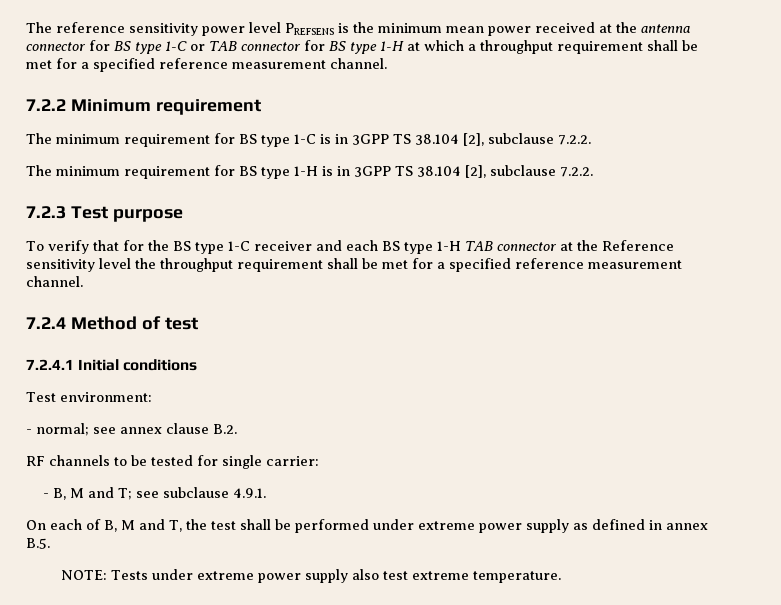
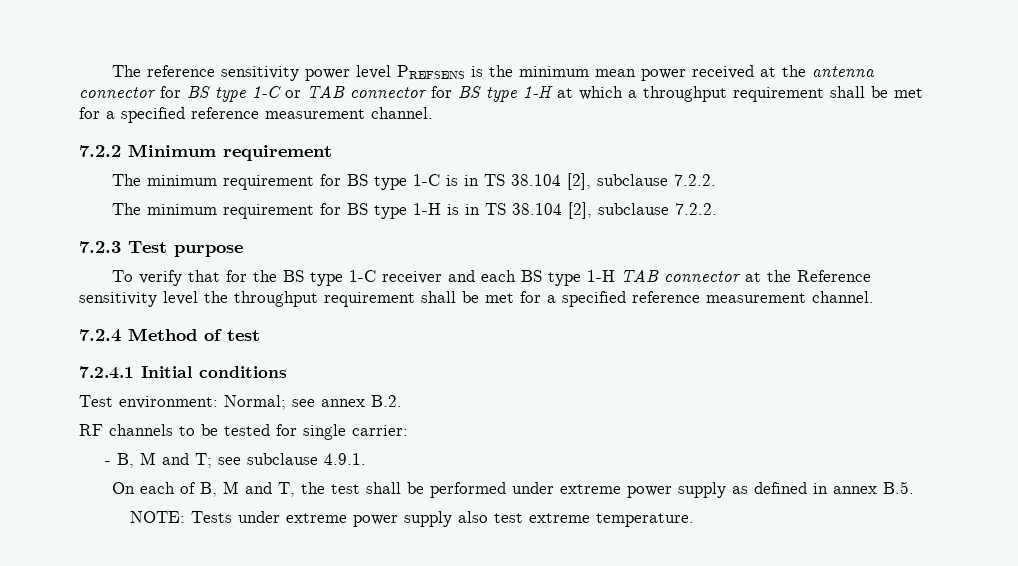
- The minimum requirement for BS type 1-C is in 3GPP TS 38.104 [2], subclause 7.2.2.
+ The minimum requirement for BS type 1-C is in TS 38.104 [2], subclause 7.2.2.
- The minimum requirement for BS type 1-H is in 3GPP TS 38.104 [2], subclause 7.2.2.
+ The minimum requirement for BS type 1-H is in TS 38.104 [2], subclause 7.2.2.
- Test environment:
- - normal; see annex clause B.2.
+ Test environment: Normal; see annex B.2.

